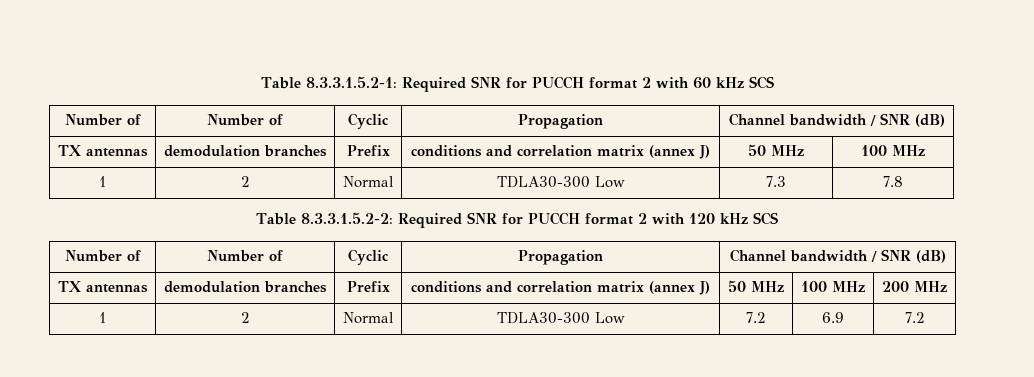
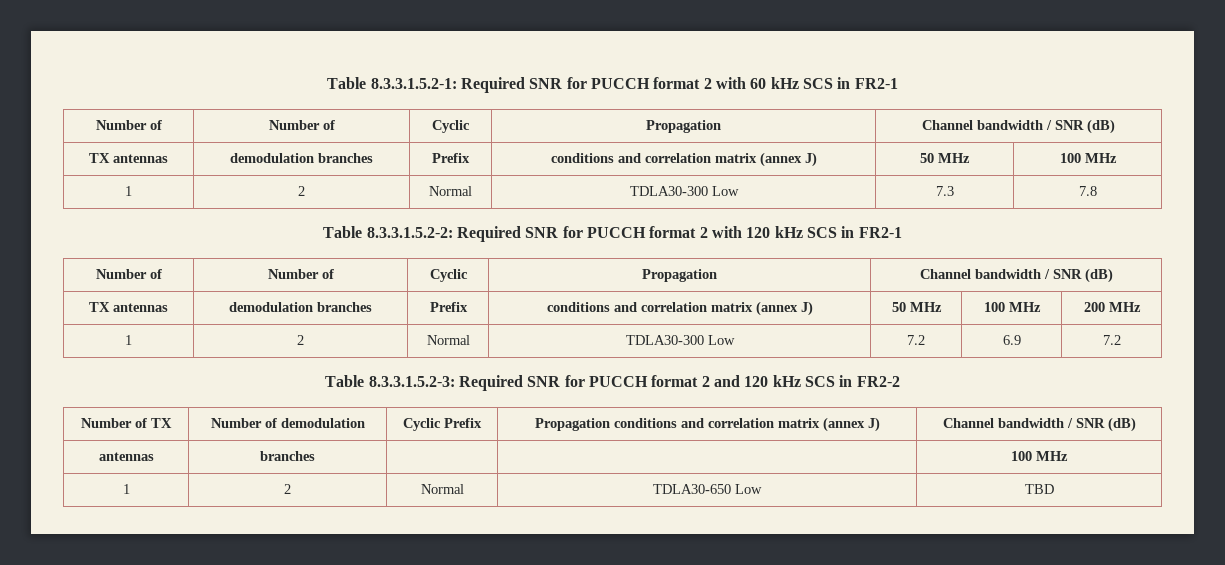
- Table 8.3.3.1.5.2-1: Required SNR for PUCCH format 2 with 60 kHz SCS
+ Table 8.3.3.1.5.2-1: Required SNR for PUCCH format 2 with 60 kHz SCS in FR2-1
- Table 8.3.3.1.5.2-2: Required SNR for PUCCH format 2 with 120 kHz SCS
+ Table 8.3.3.1.5.2-2: Required SNR for PUCCH format 2 with 120 kHz SCS in FR2-1
+ Table 8.3.3.1.5.2-3: Required SNR for PUCCH format 2 and 120 kHz SCS in FR2-2
+ Number of TX | Number of demodulation | Cyclic Prefix | Propagation conditions and correlation matrix (annex J) | Channel bandwidth / SNR (dB)
+ antennas | branches | | | 100 MHz
+ 1 | 2 | Normal | TDLA30-650 Low | TBD

